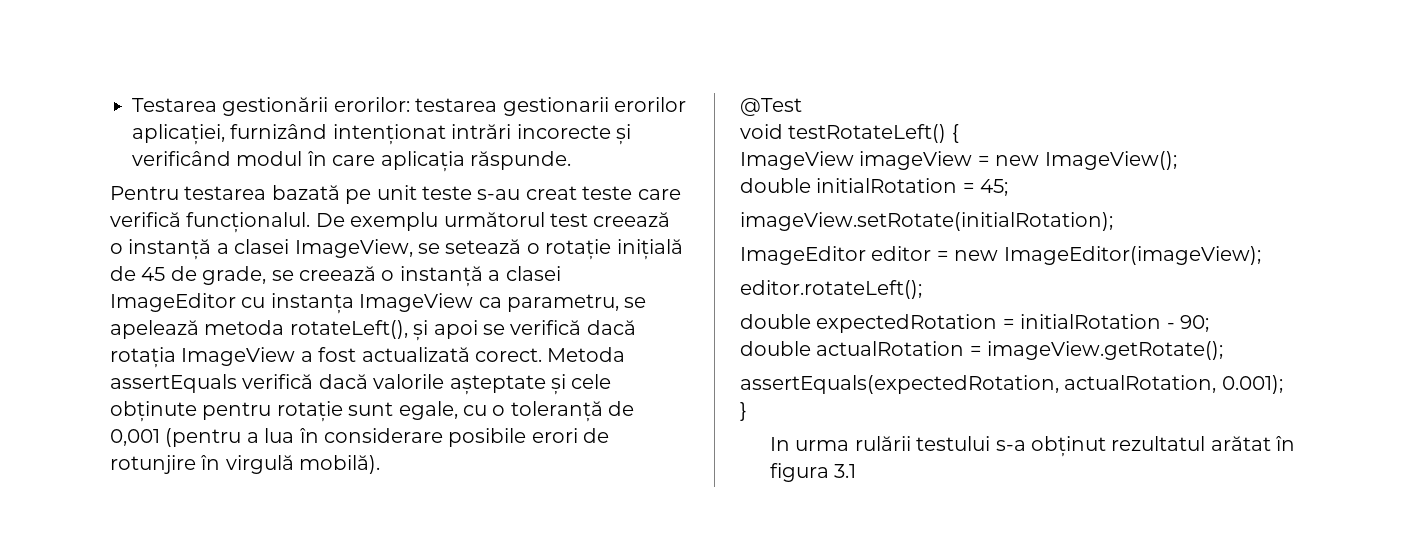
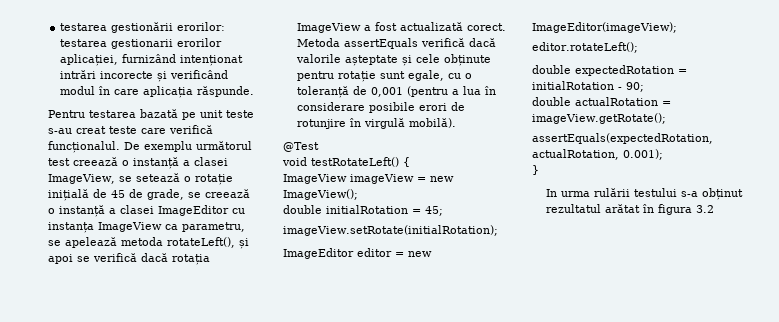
- Testarea gestionării erorilor: testarea gestionarii erorilor aplicației, furnizând intenționat intrări incorecte și verificând modul în care aplicația răspunde.
+ testarea gestionării erorilor: testarea gestionarii erorilor aplicației, furnizând intenționat intrări incorecte și verificând modul în care aplicația răspunde.
- In urma rulării testului s-a obținut rezultatul arătat în figura 3.1
+ In urma rulării testului s-a obținut rezultatul arătat în figura 3.2

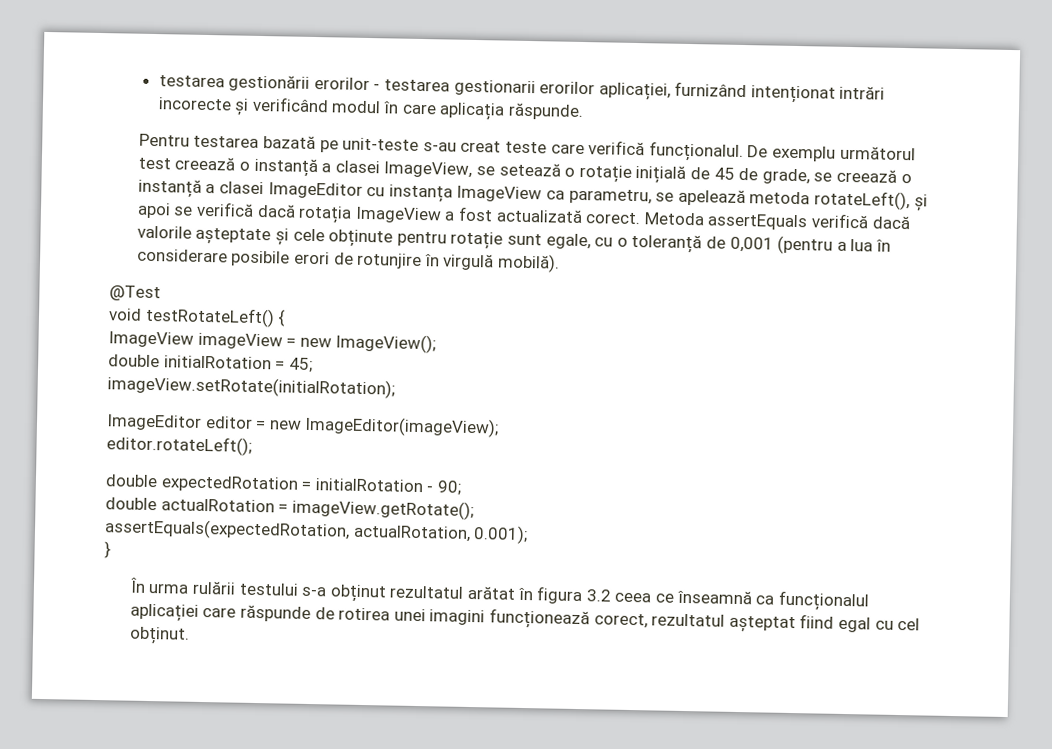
- testarea gestionării erorilor: testarea gestionarii erorilor aplicației, furnizând intenționat intrări incorecte și verificând modul în care aplicația răspunde.
+ testarea gestionării erorilor - testarea gestionarii erorilor aplicației, furnizând intenționat intrări incorecte și verificând modul în care aplicația răspunde.
- Pentru testarea bazată pe unit teste s-au creat teste care verifică funcționalul.
+ Pentru testarea bazată pe unit-teste s-au creat teste care verifică funcționalul.
- In urma rulării testului s-a obținut rezultatul arătat în figura 3.2
+ În urma rulării testului s-a obținut rezultatul arătat în figura 3.2 ceea ce înseamnă ca funcționalul aplicației care răspunde de rotirea unei imagini funcționează corect, rezultatul așteptat fiind egal cu cel obținut.

